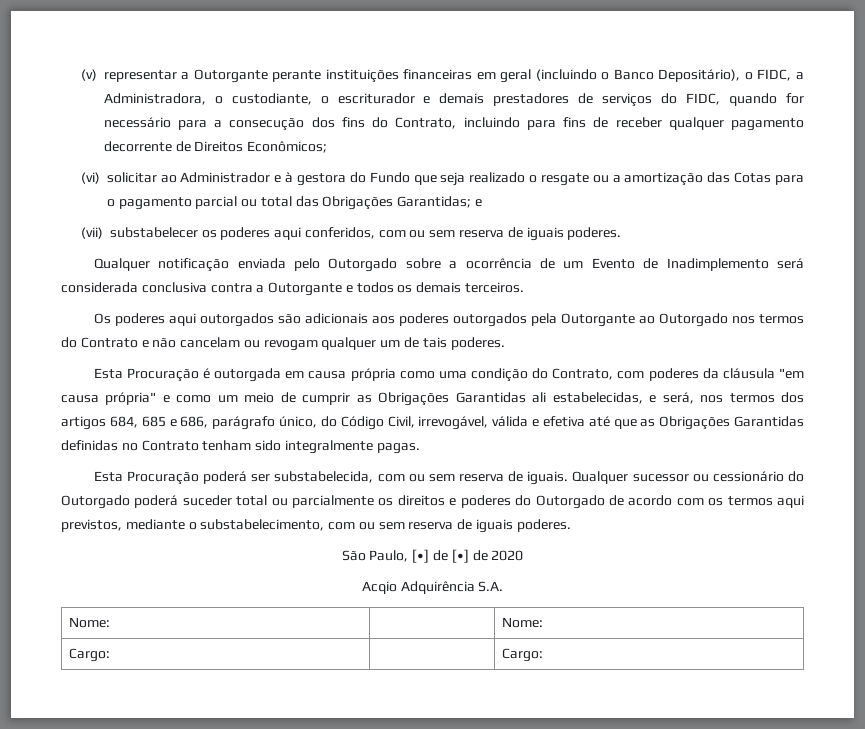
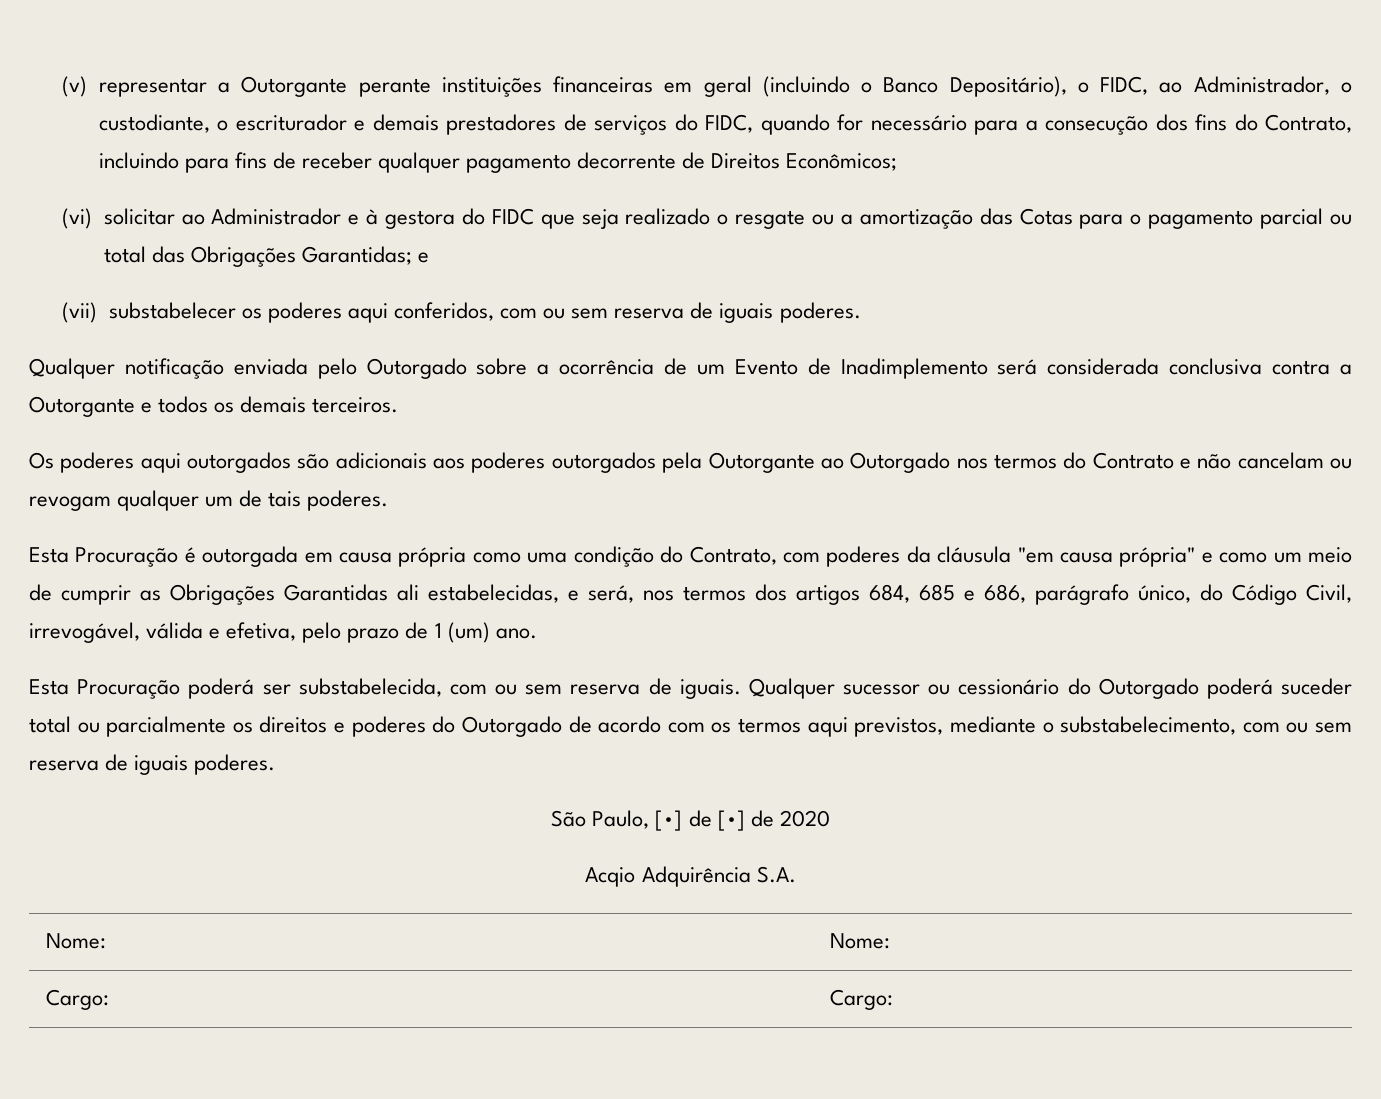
- (v) representar a Outorgante perante instituições financeiras em geral (incluindo o Banco Depositário), o FIDC, a Administradora, o custodiante, o escriturador e demais prestadores de serviços do FIDC, quando for necessário para a consecução dos fins do Contrato, incluindo para fins de receber qualquer pagamento decorrente de Direitos Econômicos;
+ (v) representar a Outorgante perante instituições financeiras em geral (incluindo o Banco Depositário), o FIDC, ao Administrador, o custodiante, o escriturador e demais prestadores de serviços do FIDC, quando for necessário para a consecução dos fins do Contrato, incluindo para fins de receber qualquer pagamento decorrente de Direitos Econômicos;
- (vi) solicitar ao Administrador e à gestora do Fundo que seja realizado o resgate ou a amortização das Cotas para o pagamento parcial ou total das Obrigações Garantidas; e
+ (vi) solicitar ao Administrador e à gestora do FIDC que seja realizado o resgate ou a amortização das Cotas para o pagamento parcial ou total das Obrigações Garantidas; e
- Esta Procuração é outorgada em causa própria como uma condição do Contrato, com poderes da cláusula "em causa própria" e como um meio de cumprir as Obrigações Garantidas ali estabelecidas, e será, nos termos dos artigos 684, 685 e 686, parágrafo único, do Código Civil, irrevogável, válida e efetiva até que as Obrigações Garantidas definidas no Contrato tenham sido integralmente pagas.
+ Esta Procuração é outorgada em causa própria como uma condição do Contrato, com poderes da cláusula "em causa própria" e como um meio de cumprir as Obrigações Garantidas ali estabelecidas, e será, nos termos dos artigos 684, 685 e 686, parágrafo único, do Código Civil, irrevogável, válida e efetiva, pelo prazo de 1 (um) ano.

